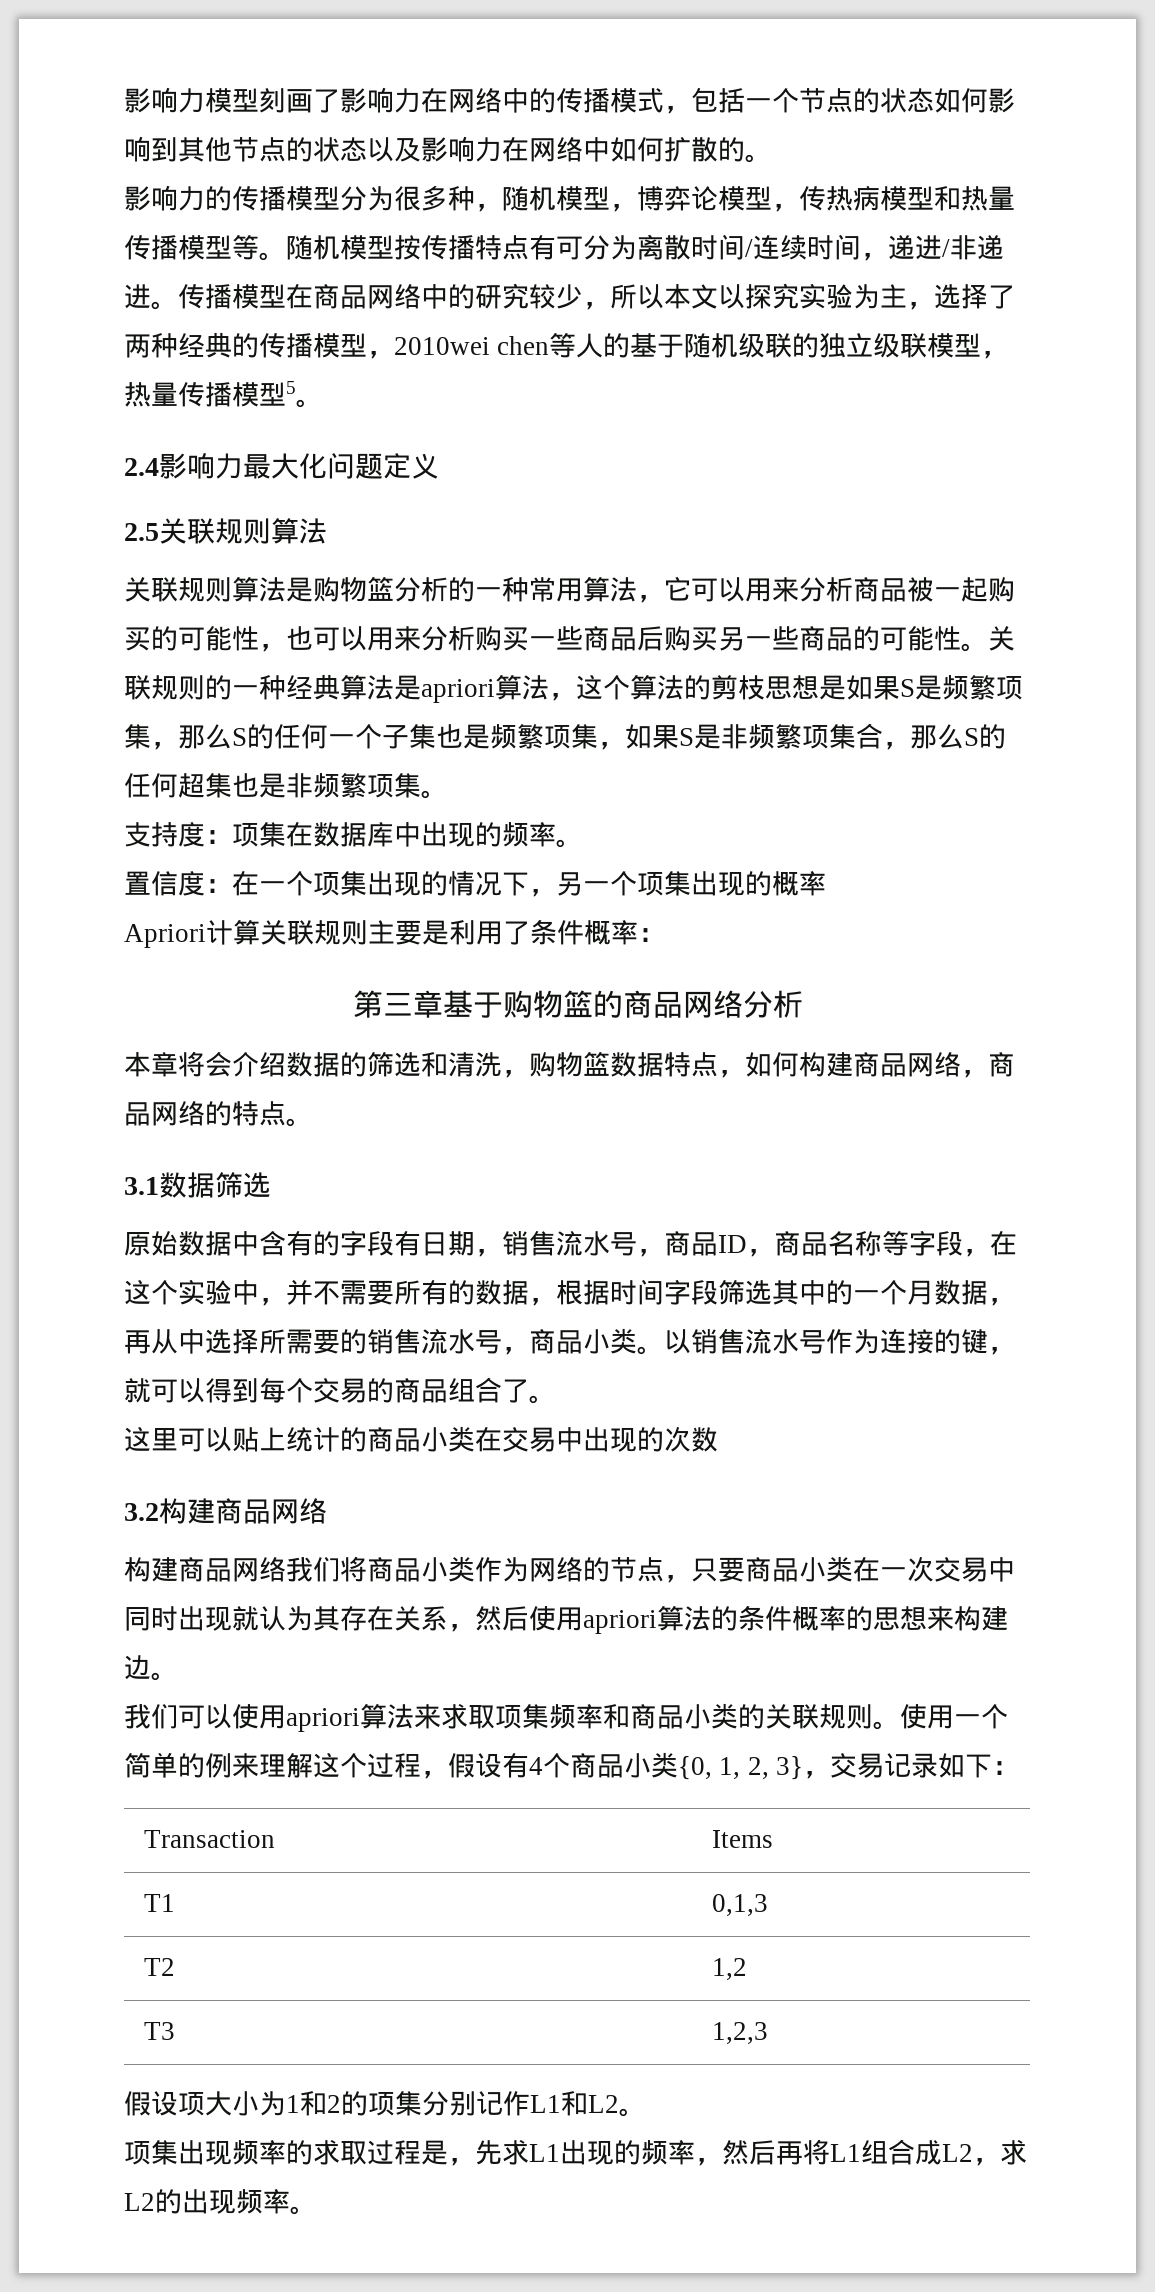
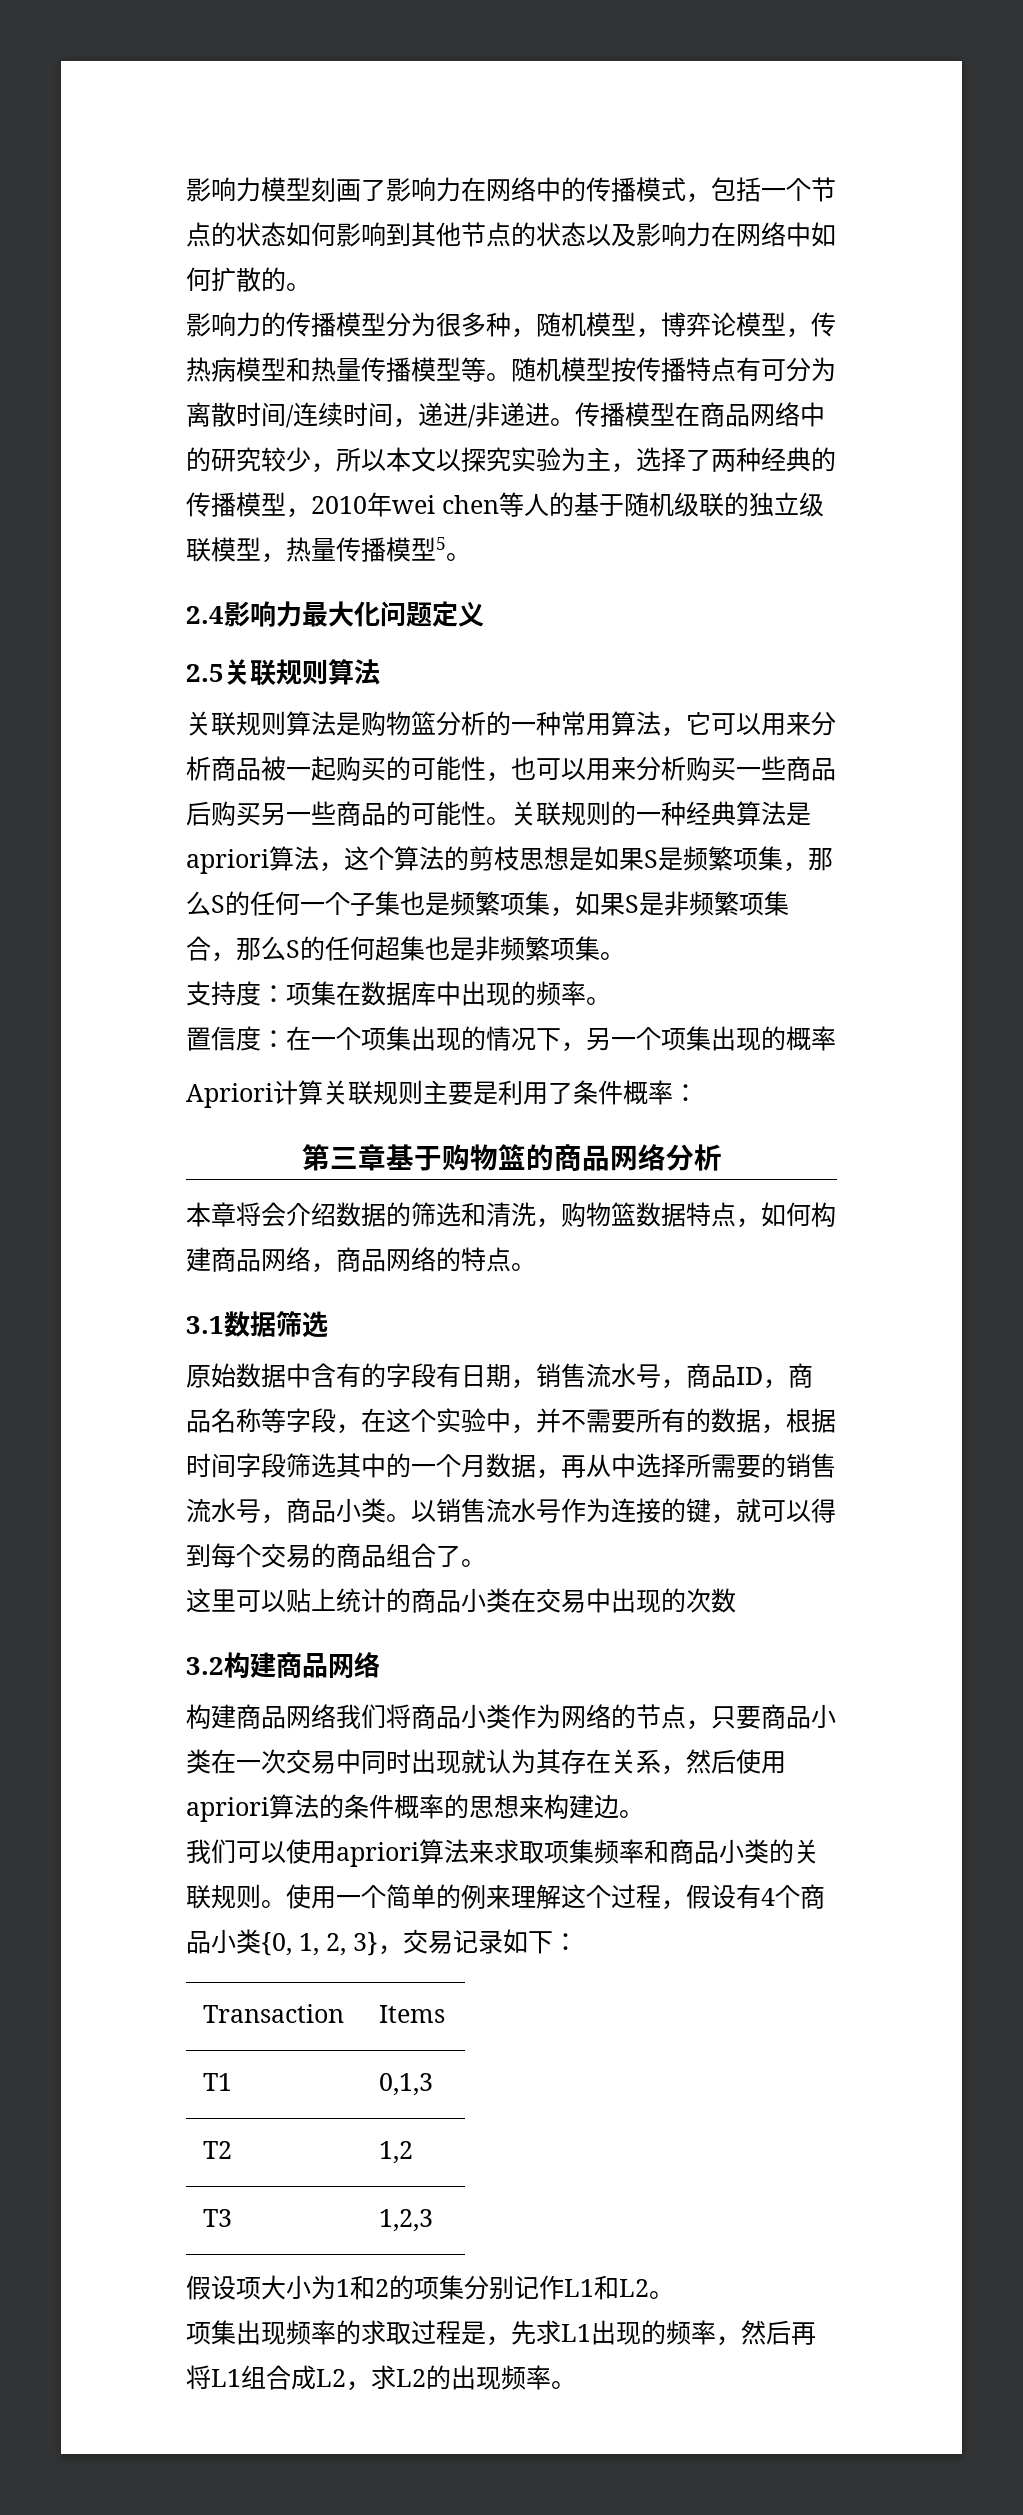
- 传播模型在商品网络中的研究较少，所以本文以探究实验为主，选择了两种经典的传播模型，2010wei chen等人的基于随机级联的独立级联模型，热量传播模型5。
+ 传播模型在商品网络中的研究较少，所以本文以探究实验为主，选择了两种经典的传播模型，2010年wei chen等人的基于随机级联的独立级联模型，热量传播模型5。

